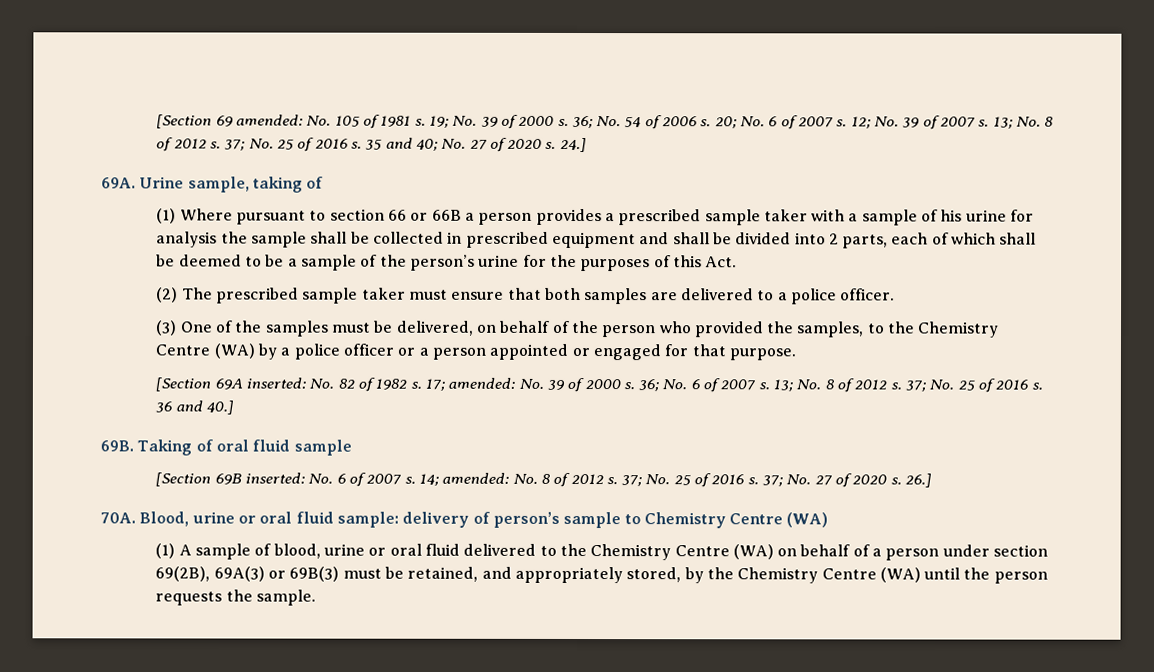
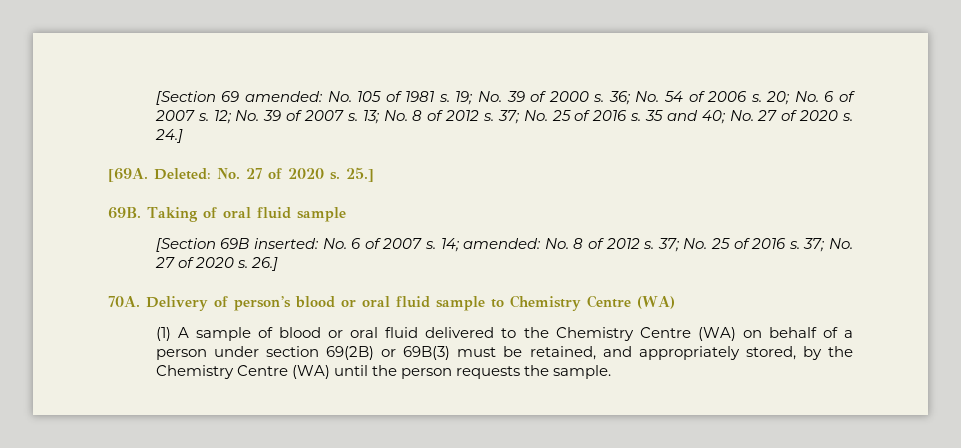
- 69A. Urine sample, taking of
- (1) Where pursuant to section 66 or 66B a person provides a prescribed sample taker with a sample of his urine for analysis the sample shall be collected in prescribed equipment and shall be divided into 2 parts, each of which shall be deemed to be a sample of the person’s urine for the purposes of this Act.
- (2) The prescribed sample taker must ensure that both samples are delivered to a police officer.
- (3) One of the samples must be delivered, on behalf of the person who provided the samples, to the Chemistry Centre (WA) by a police officer or a person appointed or engaged for that purpose.
- [Section 69A inserted: No. 82 of 1982 s. 17; amended: No. 39 of 2000 s. 36; No. 6 of 2007 s. 13; No. 8 of 2012 s. 37; No. 25 of 2016 s. 36 and 40.]
+ [69A. Deleted: No. 27 of 2020 s. 25.]
- Blood, urine or oral fluid sample: delivery of person’s sample to Chemistry Centre (WA)
+ Delivery of person’s blood or oral fluid sample to Chemistry Centre (WA)
- (1) A sample of blood, urine or oral fluid delivered to the Chemistry Centre (WA) on behalf of a person under section 69(2B), 69A(3) or 69B(3) must be retained, and appropriately stored, by the Chemistry Centre (WA) until the person requests the sample.
+ (1) A sample of blood or oral fluid delivered to the Chemistry Centre (WA) on behalf of a person under section 69(2B) or 69B(3) must be retained, and appropriately stored, by the Chemistry Centre (WA) until the person requests the sample.

